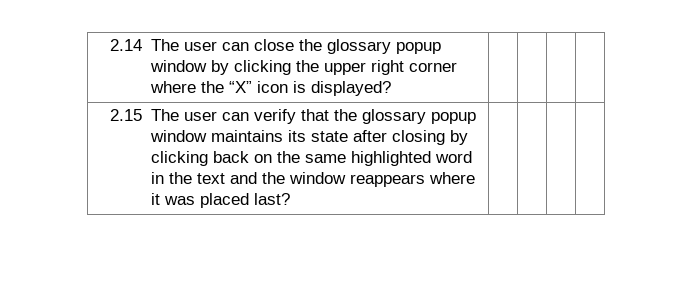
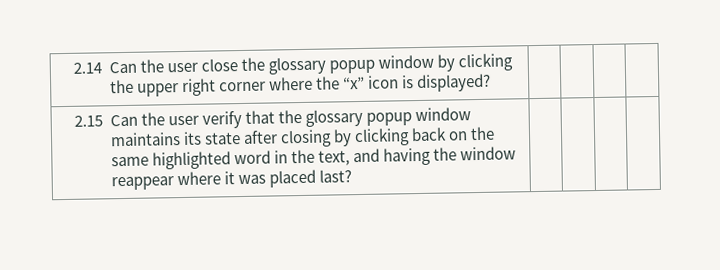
- 2.14 The user can close the glossary popup window by clicking the upper right corner where the “X” icon is displayed? | | | |
+ 2.14 Can the user close the glossary popup window by clicking the upper right corner where the “x” icon is displayed? | | | |
- 2.15 The user can verify that the glossary popup window maintains its state after closing by clicking back on the same highlighted word in the text and the window reappears where it was placed last? | | | |
+ 2.15 Can the user verify that the glossary popup window maintains its state after closing by clicking back on the same highlighted word in the text, and having the window reappear where it was placed last? | | | |

